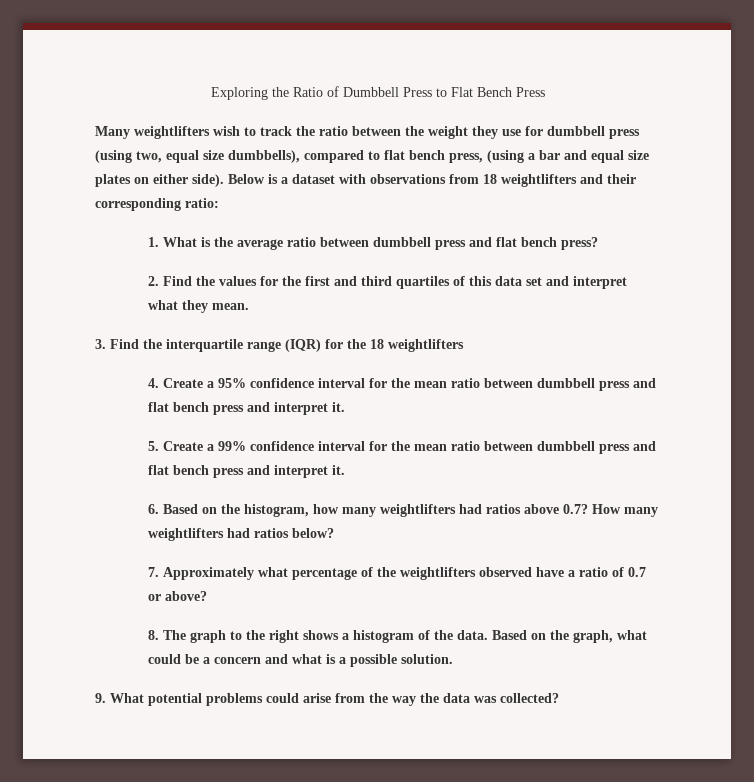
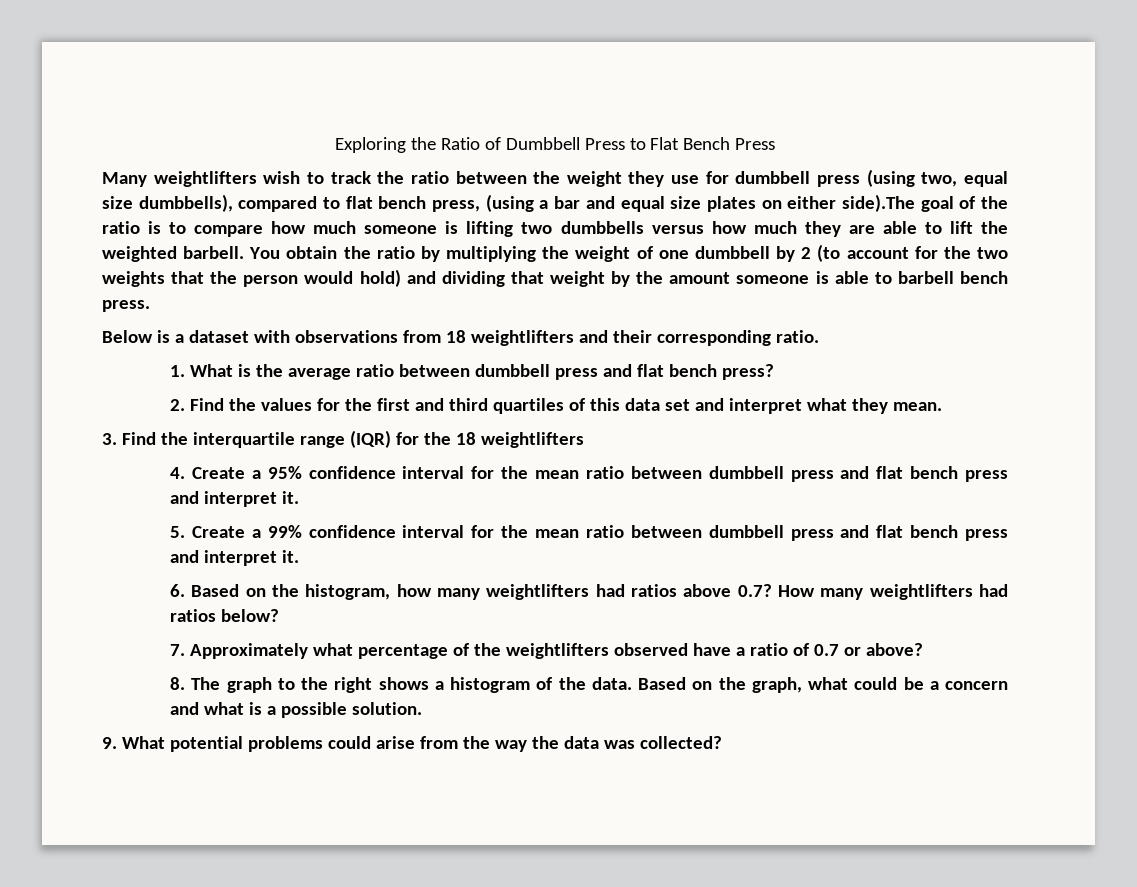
- Many weightlifters wish to track the ratio between the weight they use for dumbbell press (using two, equal size dumbbells), compared to flat bench press, (using a bar and equal size plates on either side). Below is a dataset with observations from 18 weightlifters and their corresponding ratio:
+ Many weightlifters wish to track the ratio between the weight they use for dumbbell press (using two, equal size dumbbells), compared to flat bench press, (using a bar and equal size plates on either side).The goal of the ratio is to compare how much someone is lifting two dumbbells versus how much they are able to lift the weighted barbell. You obtain the ratio by multiplying the weight of one dumbbell by 2 (to account for the two weights that the person would hold) and dividing that weight by the amount someone is able to barbell bench press.
+ Below is a dataset with observations from 18 weightlifters and their corresponding ratio.

